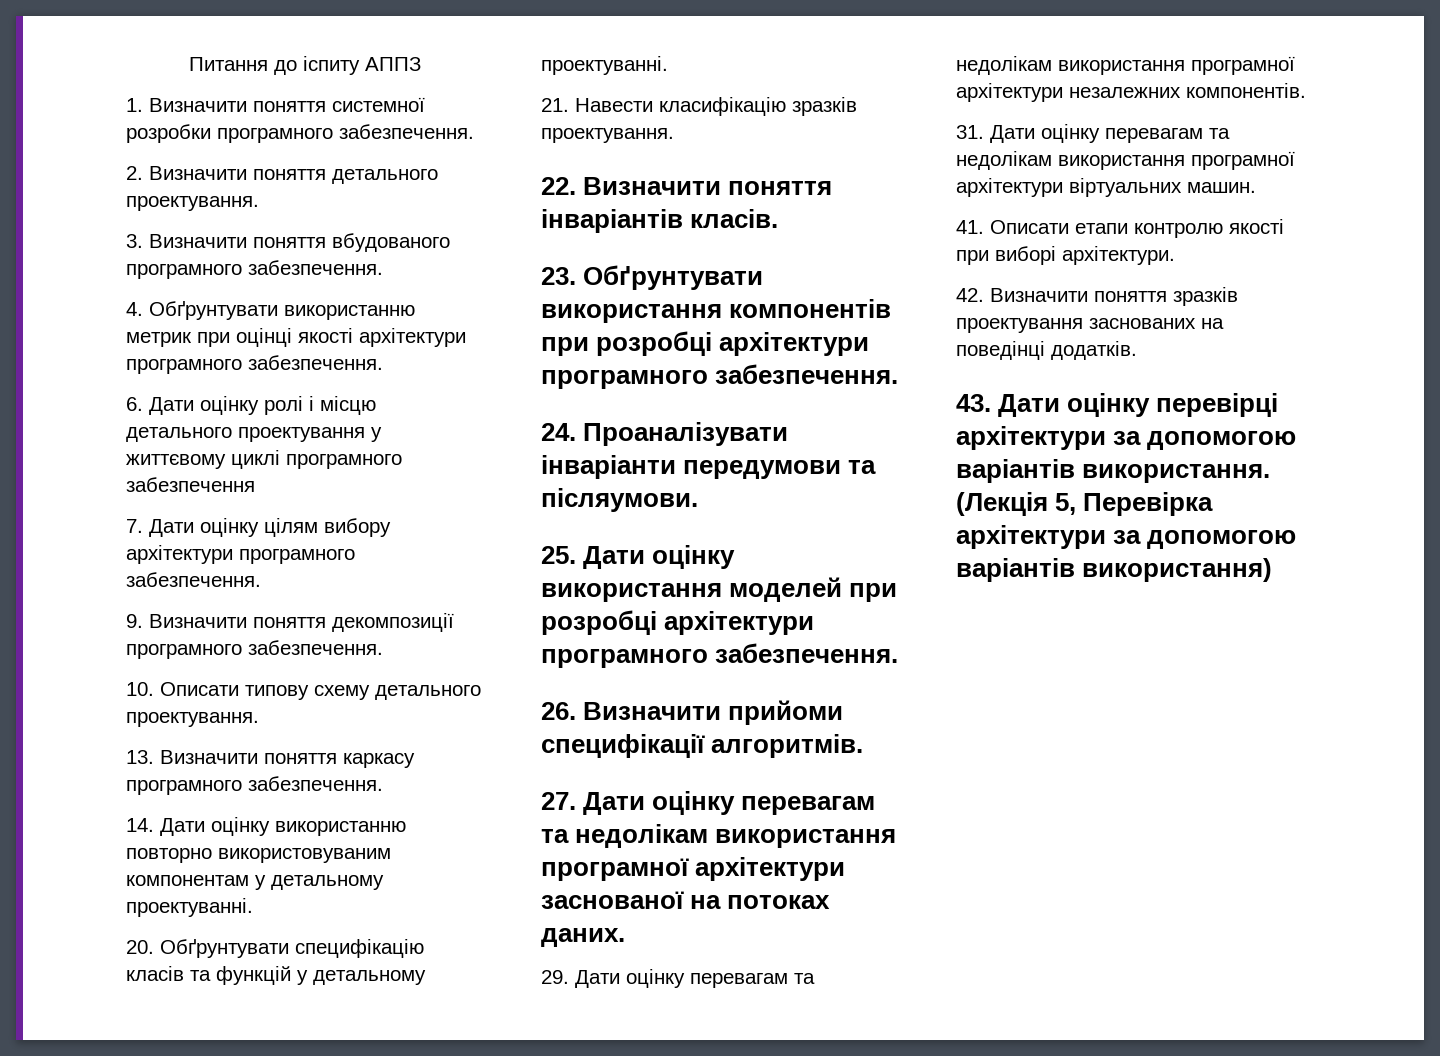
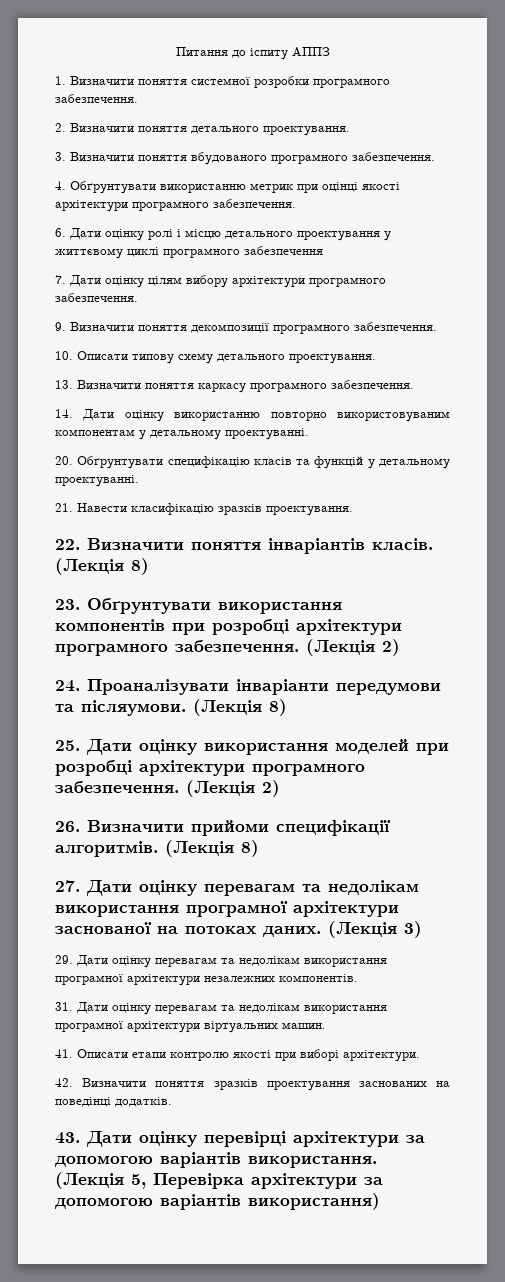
- 22. Визначити поняття інваріантів класів.
+ 22. Визначити поняття інваріантів класів. (Лекція 8)
- 23. Обґрунтувати використання компонентів при розробці архітектури програмного забезпечення.
+ 23. Обґрунтувати використання компонентів при розробці архітектури програмного забезпечення. (Лекція 2)
- 24. Проаналізувати інваріанти передумови та післяумови.
+ 24. Проаналізувати інваріанти передумови та післяумови. (Лекція 8)
- 25. Дати оцінку використання моделей при розробці архітектури програмного забезпечення.
+ 25. Дати оцінку використання моделей при розробці архітектури програмного забезпечення. (Лекція 2)
- 26. Визначити прийоми специфікації алгоритмів.
+ 26. Визначити прийоми специфікації алгоритмів. (Лекція 8)
+ (Лекція 3)

